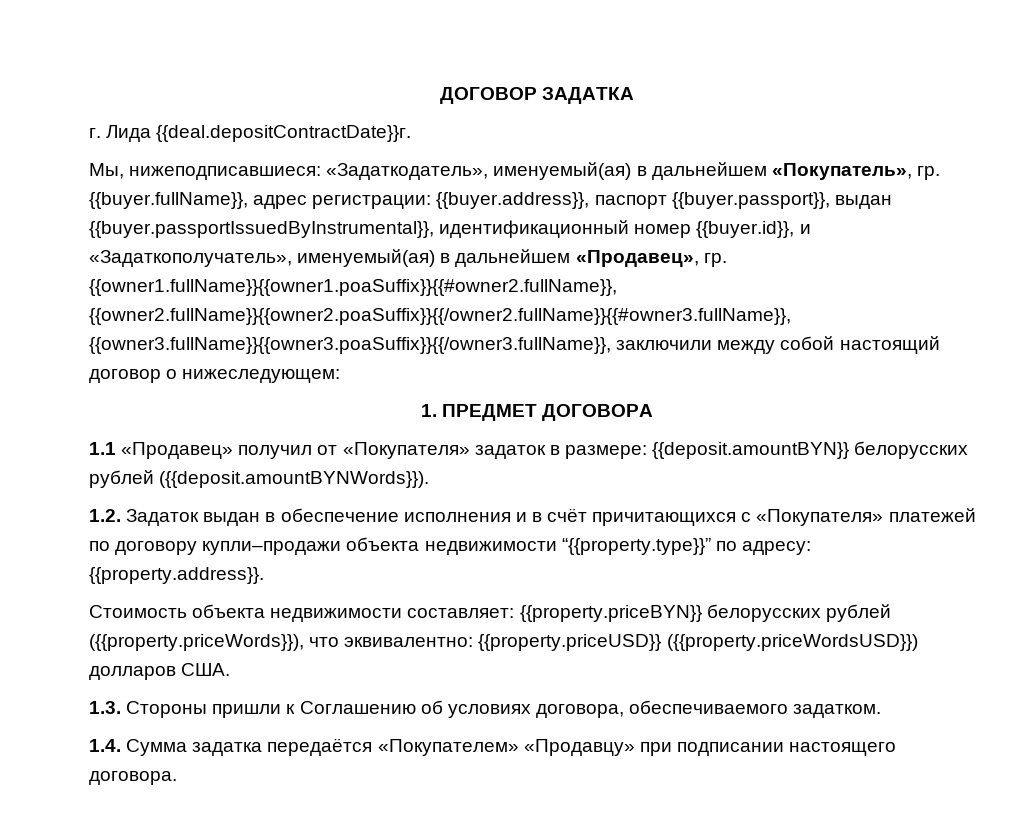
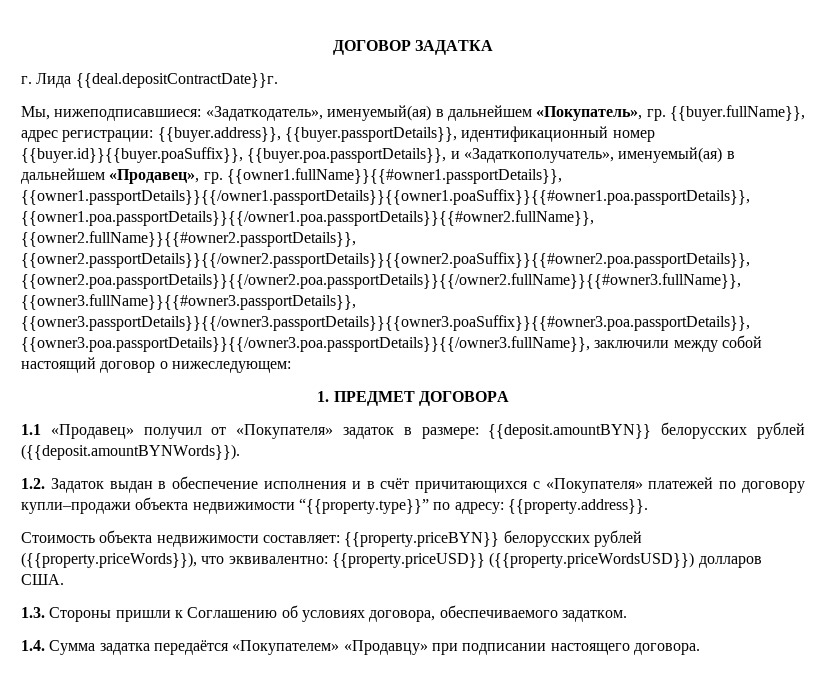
- {{buyer.fullName}}, адрес регистрации: {{buyer.address}}, паспорт {{buyer.passport}}, выдан {{buyer.passportIssuedByInstrumental}}, идентификационный номер {{buyer.id}}, и «Задаткополучатель», именуемый(ая) в дальнейшем «Продавец», гр.
+ {{buyer.fullName}}, адрес регистрации: {{buyer.address}}, {{buyer.passportDetails}}, идентификационный номер {{buyer.id}}{{buyer.poaSuffix}}, {{buyer.poa.passportDetails}}, и «Задаткополучатель», именуемый(ая) в дальнейшем «Продавец», гр.
- {{owner1.fullName}}{{owner1.poaSuffix}}{{#owner2.fullName}}, {{owner2.fullName}}{{owner2.poaSuffix}}{{/owner2.fullName}}{{#owner3.fullName}}, {{owner3.fullName}}{{owner3.poaSuffix}}{{/owner3.fullName}}, заключили между собой настоящий договор о нижеследующем:
+ {{owner1.fullName}}{{#owner1.passportDetails}}, {{owner1.passportDetails}}{{/owner1.passportDetails}}{{owner1.poaSuffix}}{{#owner1.poa.passportDetails}}, {{owner1.poa.passportDetails}}{{/owner1.poa.passportDetails}}{{#owner2.fullName}}, {{owner2.fullName}}{{#owner2.passportDetails}}, {{owner2.passportDetails}}{{/owner2.passportDetails}}{{owner2.poaSuffix}}{{#owner2.poa.passportDetails}}, {{owner2.poa.passportDetails}}{{/owner2.poa.passportDetails}}{{/owner2.fullName}}{{#owner3.fullName}}, {{owner3.fullName}}{{#owner3.passportDetails}}, {{owner3.passportDetails}}{{/owner3.passportDetails}}{{owner3.poaSuffix}}{{#owner3.poa.passportDetails}}, {{owner3.poa.passportDetails}}{{/owner3.poa.passportDetails}}{{/owner3.fullName}}, заключили между собой настоящий договор о нижеследующем:

